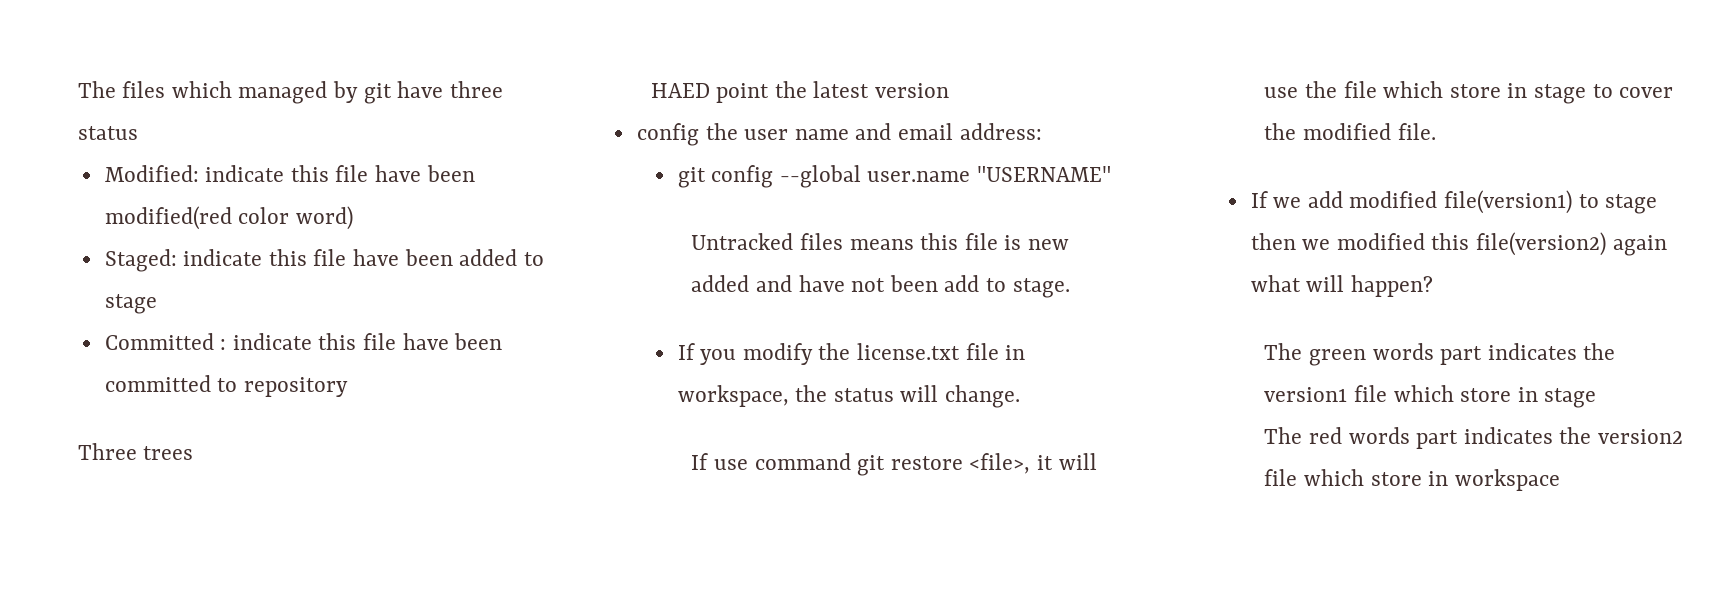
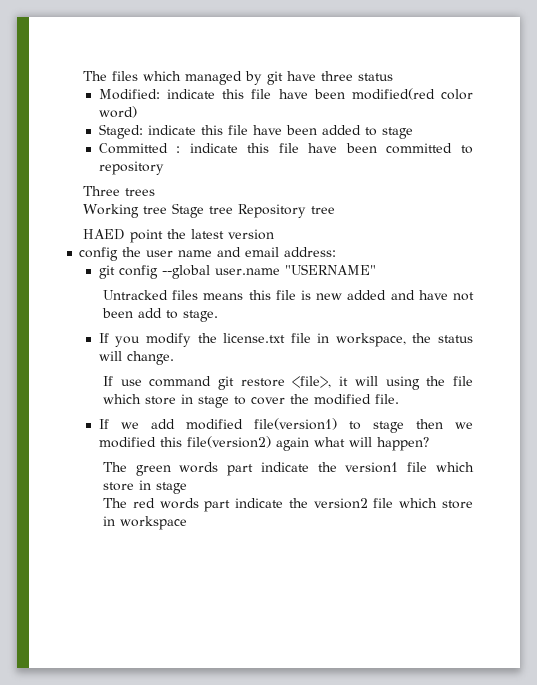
+ Working tree Stage tree Repository tree
- If use command git restore <file>, it will use the file which store in stage to cover the modified file.
+ If use command git restore <file>, it will using the file which store in stage to cover the modified file.
- The green words part indicates the version1 file which store in stage
+ The green words part indicate the version1 file which store in stage
- The red words part indicates the version2 file which store in workspace
+ The red words part indicate the version2 file which store in workspace

